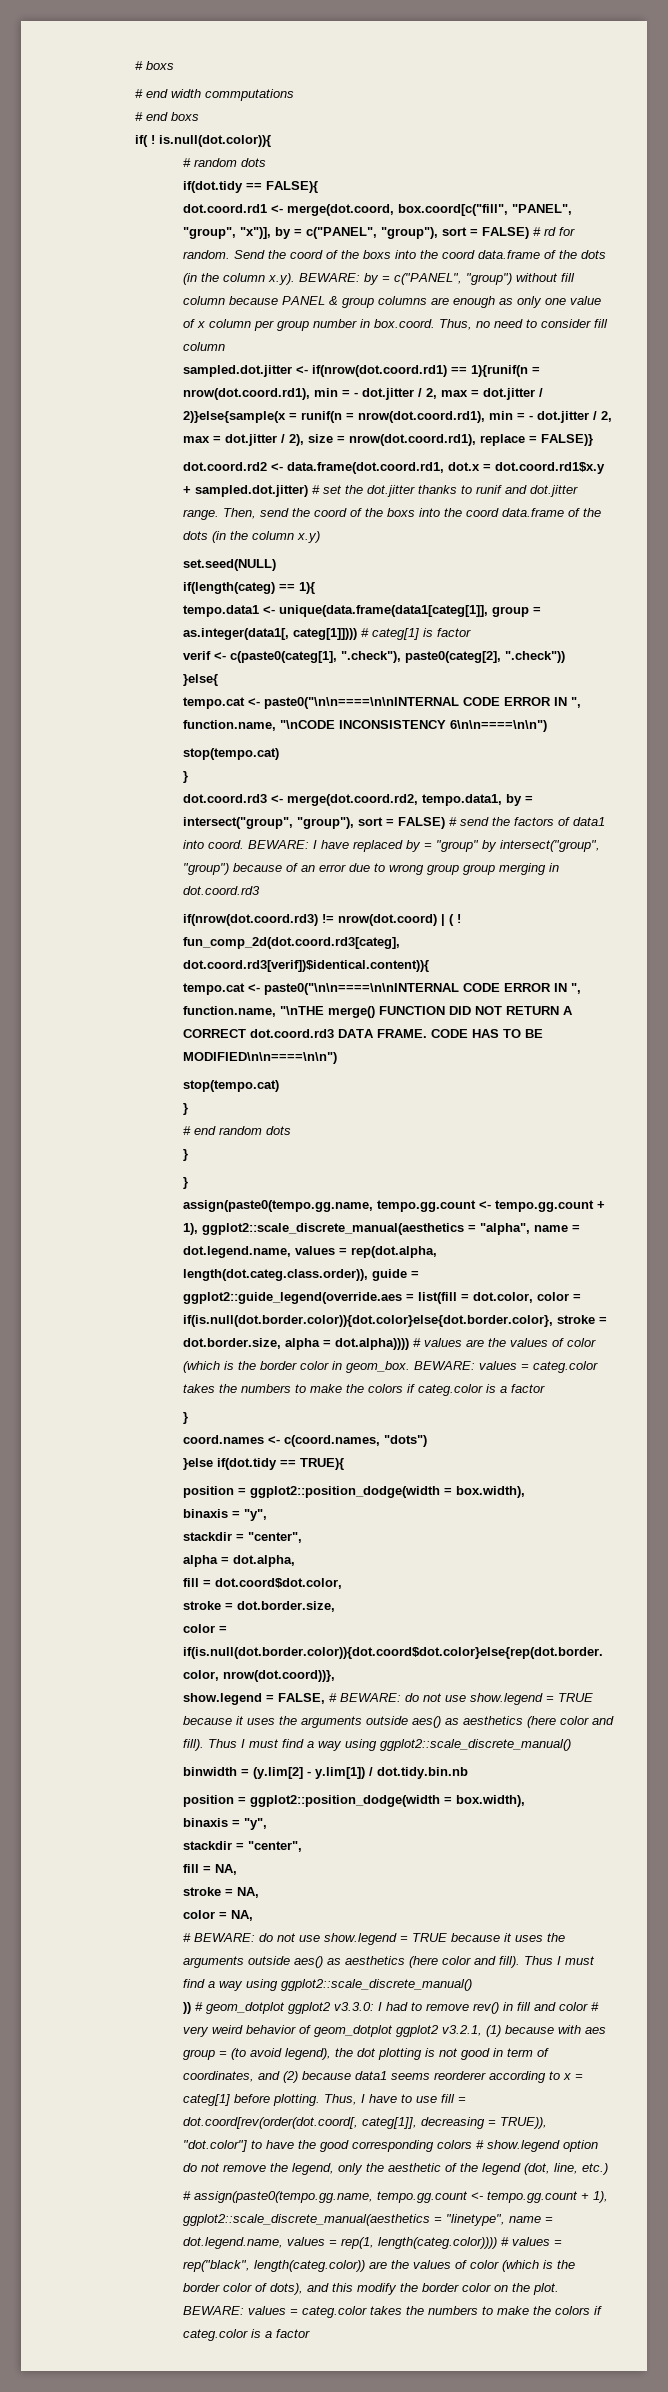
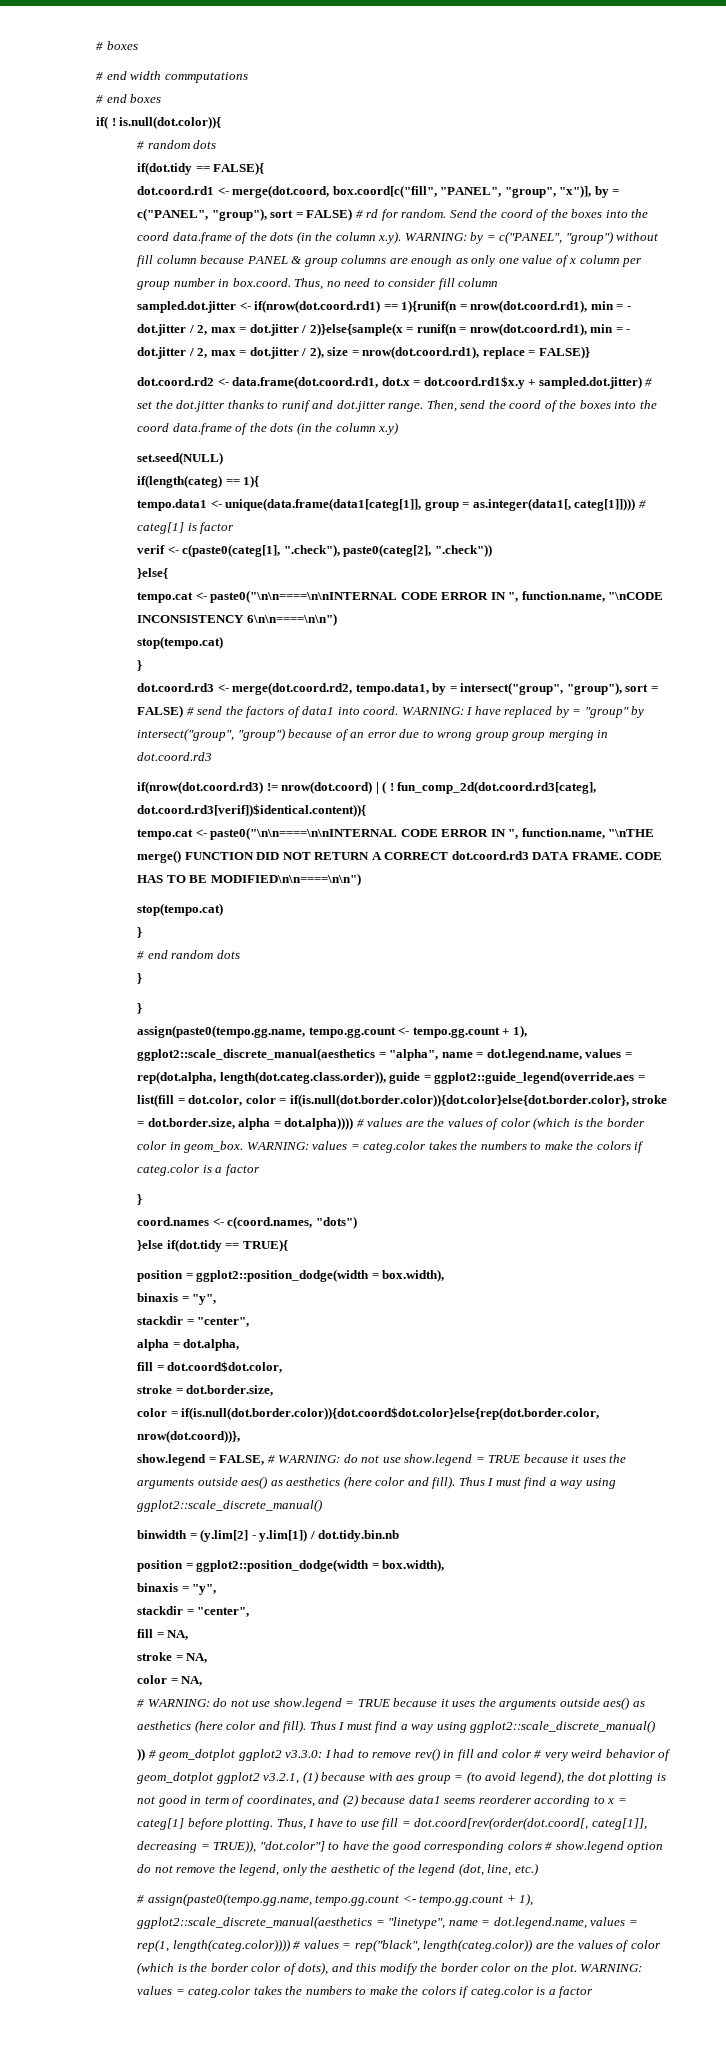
- # boxs
+ # boxes
- # end boxs
+ # end boxes
- Send the coord of the boxs into the coord data.frame of the dots (in the column x.y). BEWARE: by = c("PANEL", "group") without fill column because PANEL & group columns are enough as only one value of x column per group number in box.coord. Thus, no need to consider fill column
+ Send the coord of the boxes into the coord data.frame of the dots (in the column x.y). WARNING: by = c("PANEL", "group") without fill column because PANEL & group columns are enough as only one value of x column per group number in box.coord. Thus, no need to consider fill column
- Then, send the coord of the boxs into the coord data.frame of the dots (in the column x.y)
+ Then, send the coord of the boxes into the coord data.frame of the dots (in the column x.y)
- BEWARE: I have replaced by = "group" by intersect("group", "group") because of an error due to wrong group group merging in dot.coord.rd3
+ WARNING: I have replaced by = "group" by intersect("group", "group") because of an error due to wrong group group merging in dot.coord.rd3
- assign(paste0(tempo.gg.name, tempo.gg.count <- tempo.gg.count + 1), ggplot2::scale_discrete_manual(aesthetics = "alpha", name = dot.legend.name, values = rep(dot.alpha, length(dot.categ.class.order)), guide = ggplot2::guide_legend(override.aes = list(fill = dot.color, color = if(is.null(dot.border.color)){dot.color}else{dot.border.color}, stroke = dot.border.size, alpha = dot.alpha)))) # values are the values of color (which is the border color in geom_box. BEWARE:
+ assign(paste0(tempo.gg.name, tempo.gg.count <- tempo.gg.count + 1), ggplot2::scale_discrete_manual(aesthetics = "alpha", name = dot.legend.name, values = rep(dot.alpha, length(dot.categ.class.order)), guide = ggplot2::guide_legend(override.aes = list(fill = dot.color, color = if(is.null(dot.border.color)){dot.color}else{dot.border.color}, stroke = dot.border.size, alpha = dot.alpha)))) # values are the values of color (which is the border color in geom_box. WARNING:
- show.legend = FALSE, # BEWARE: do not use show.legend = TRUE because it uses the arguments outside aes() as aesthetics (here color and fill).
+ show.legend = FALSE, # WARNING: do not use show.legend = TRUE because it uses the arguments outside aes() as aesthetics (here color and fill).
  color = NA,
- # BEWARE: do not use show.legend = TRUE because it uses the arguments outside aes() as aesthetics (here color and fill).
+ # WARNING: do not use show.legend = TRUE because it uses the arguments outside aes() as aesthetics (here color and fill).
- # assign(paste0(tempo.gg.name, tempo.gg.count <- tempo.gg.count + 1), ggplot2::scale_discrete_manual(aesthetics = "linetype", name = dot.legend.name, values = rep(1, length(categ.color)))) # values = rep("black", length(categ.color)) are the values of color (which is the border color of dots), and this modify the border color on the plot. BEWARE: values = categ.color takes the numbers to make the colors if categ.color is a factor
+ # assign(paste0(tempo.gg.name, tempo.gg.count <- tempo.gg.count + 1), ggplot2::scale_discrete_manual(aesthetics = "linetype", name = dot.legend.name, values = rep(1, length(categ.color)))) # values = rep("black", length(categ.color)) are the values of color (which is the border color of dots), and this modify the border color on the plot. WARNING: values = categ.color takes the numbers to make the colors if categ.color is a factor

